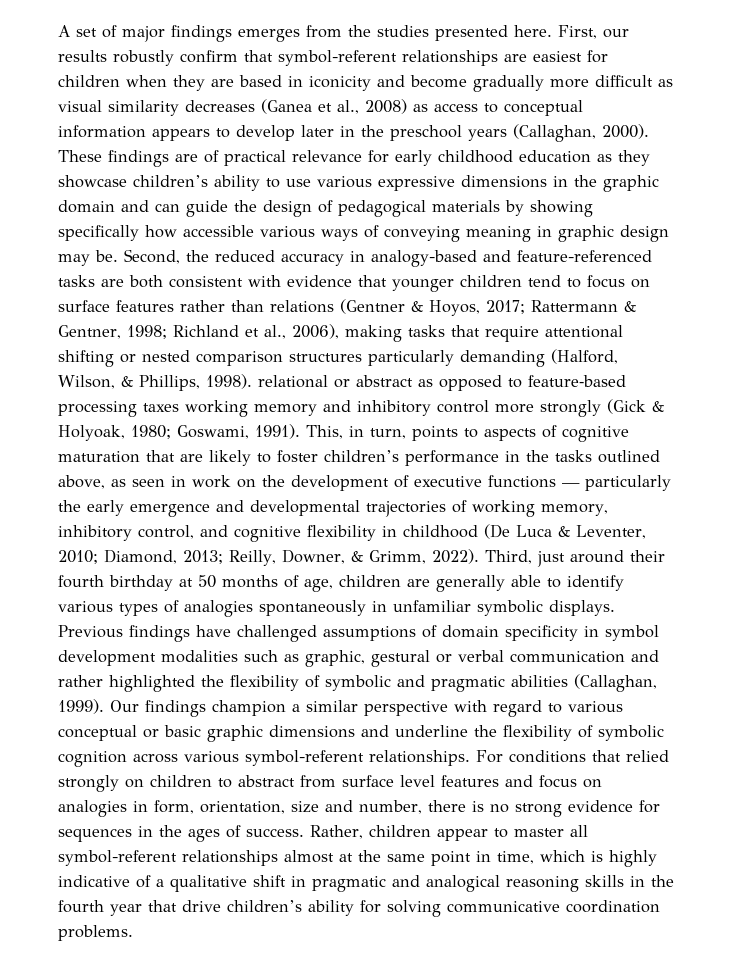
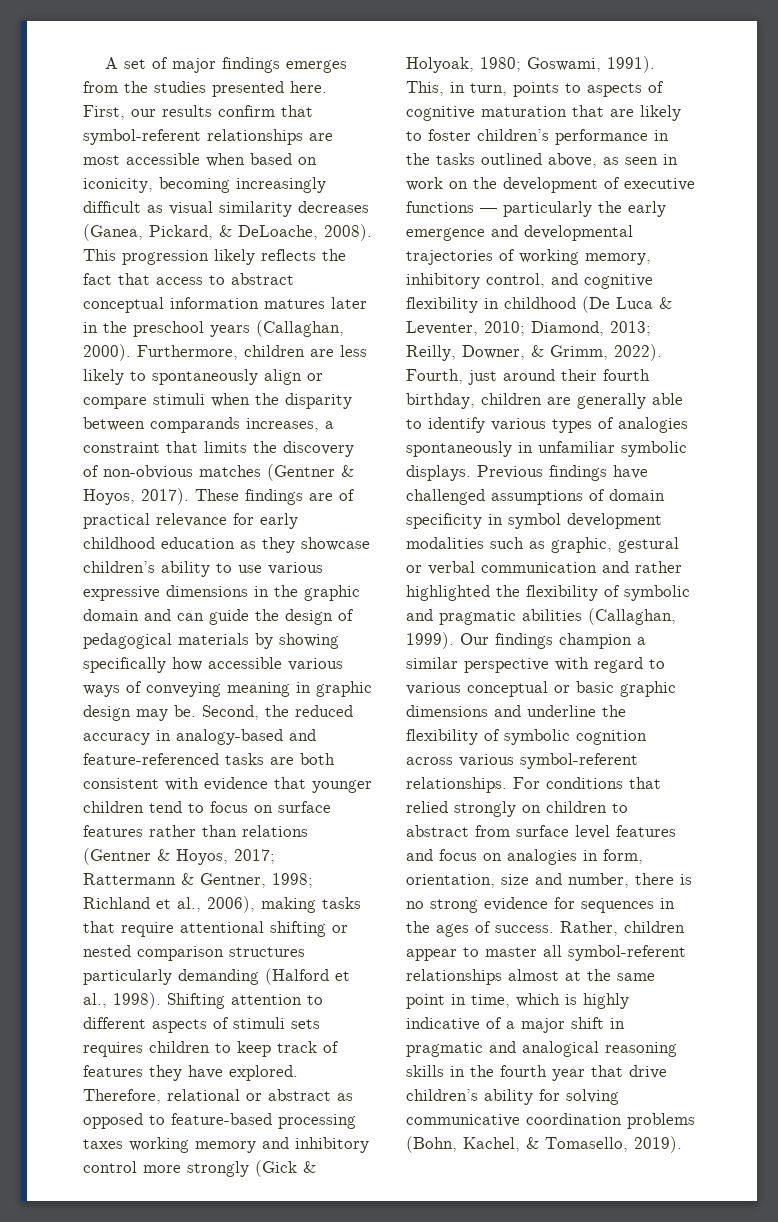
- First, our results robustly confirm that symbol-referent relationships are easiest for children when they are based in iconicity and become gradually more difficult as visual similarity decreases (Ganea et al., 2008) as access to conceptual information appears to develop later in the preschool years (Callaghan, 2000).
+ First, our results confirm that symbol-referent relationships are most accessible when based on iconicity, becoming increasingly difficult as visual similarity decreases (Ganea, Pickard, & DeLoache, 2008). This progression likely reflects the fact that access to abstract conceptual information matures later in the preschool years (Callaghan, 2000).
+ Furthermore, children are less likely to spontaneously align or compare stimuli when the disparity between comparands increases, a constraint that limits the discovery of non-obvious matches (Gentner & Hoyos, 2017).
- Richland et al., 2006), making tasks that require attentional shifting or nested comparison structures particularly demanding (Halford, Wilson, & Phillips, 1998). relational or abstract as opposed to feature‑based processing taxes working memory and inhibitory control more strongly (Gick & Holyoak, 1980;
+ Richland et al., 2006), making tasks that require attentional shifting or nested comparison structures particularly demanding (Halford et al., 1998). Shifting attention to different aspects of stimuli sets requires children to keep track of features they have explored. Therefore, relational or abstract as opposed to feature‑based processing taxes working memory and inhibitory control more strongly (Gick & Holyoak, 1980;
- Third, just around their fourth birthday at 50 months of age, children are generally able to identify various types of analogies spontaneously in unfamiliar symbolic displays.
+ Fourth, just around their fourth birthday, children are generally able to identify various types of analogies spontaneously in unfamiliar symbolic displays.
- Rather, children appear to master all symbol-referent relationships almost at the same point in time, which is highly indicative of a qualitative shift in pragmatic and analogical reasoning skills in the fourth year that drive children’s ability for solving communicative coordination problems.
+ Rather, children appear to master all symbol-referent relationships almost at the same point in time, which is highly indicative of a major shift in pragmatic and analogical reasoning skills in the fourth year that drive children’s ability for solving communicative coordination problems (Bohn, Kachel, & Tomasello, 2019).

